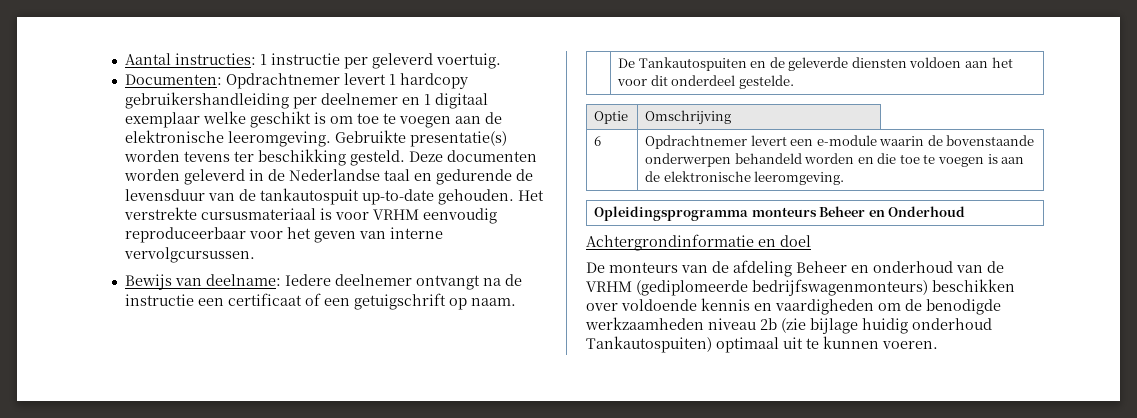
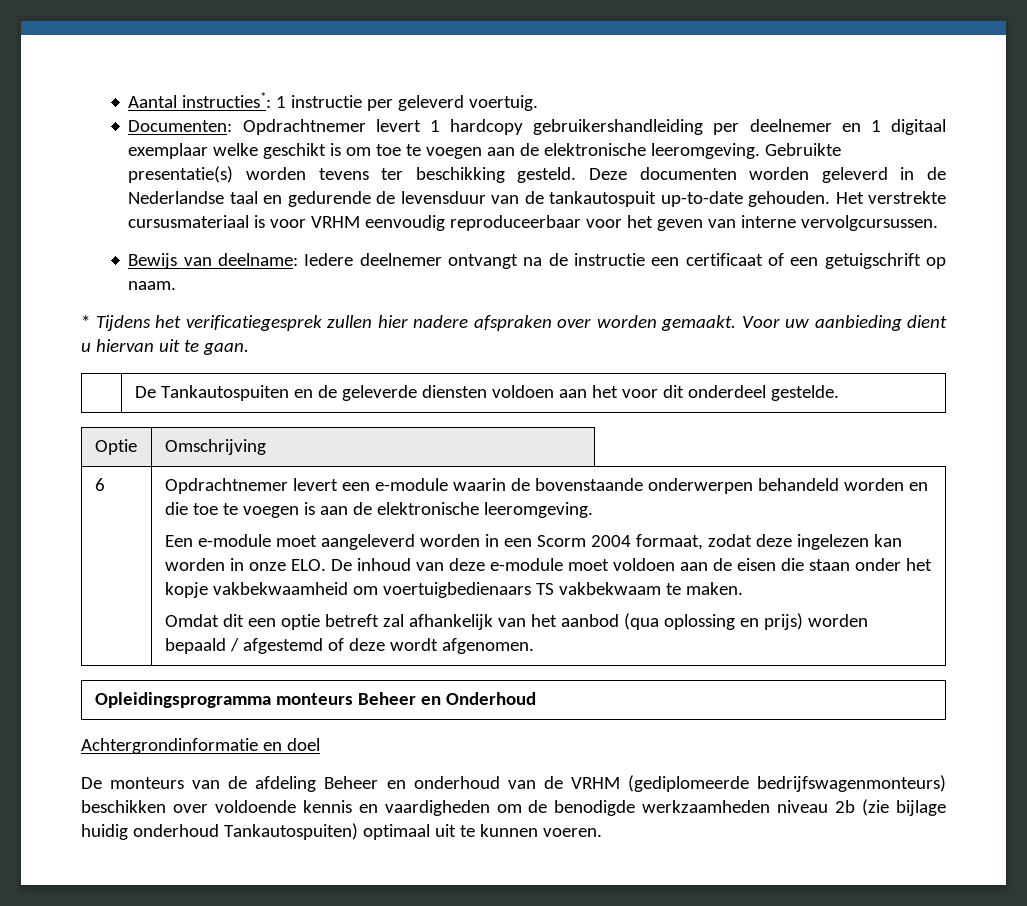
- Aantal instructies: 1 instructie per geleverd voertuig.
+ Aantal instructies*: 1 instructie per geleverd voertuig.
+ * Tijdens het verificatiegesprek zullen hier nadere afspraken over worden gemaakt. Voor uw aanbieding dient u hiervan uit te gaan.
+ Een e-module moet aangeleverd worden in een Scorm 2004 formaat, zodat deze ingelezen kan worden in onze ELO. De inhoud van deze e-module moet voldoen aan de eisen die staan onder het kopje vakbekwaamheid om voertuigbedienaars TS vakbekwaam te maken.
+ Omdat dit een optie betreft zal afhankelijk van het aanbod (qua oplossing en prijs) worden bepaald / afgestemd of deze wordt afgenomen.

